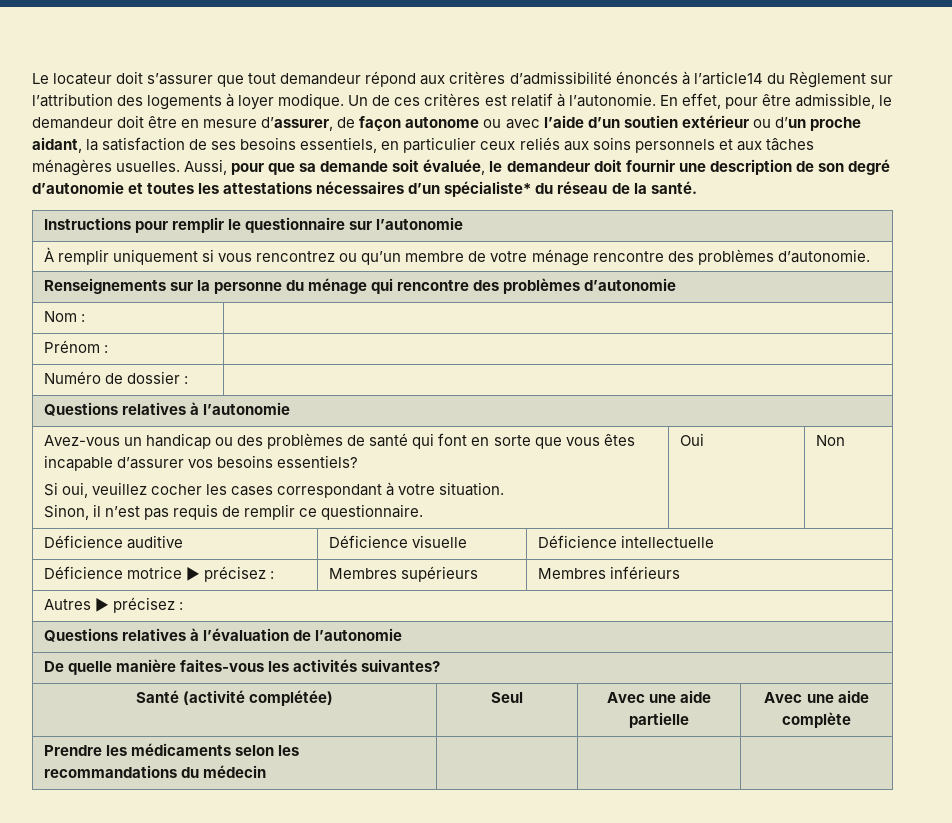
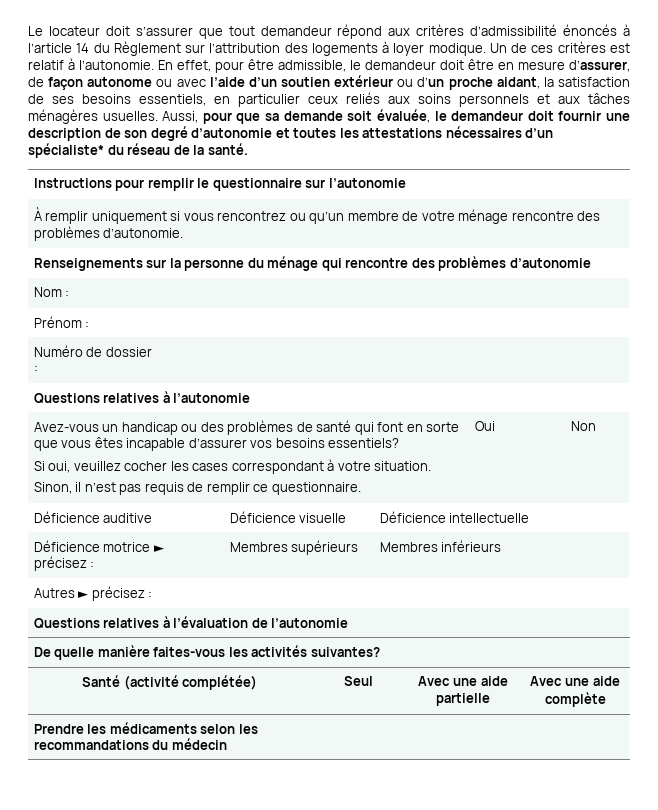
- Le locateur doit s’assurer que tout demandeur répond aux critères d’admissibilité énoncés à l’article14 du Règlement sur l’attribution des logements à loyer modique.
+ Le locateur doit s’assurer que tout demandeur répond aux critères d’admissibilité énoncés à l’article 14 du Règlement sur l’attribution des logements à loyer modique.

